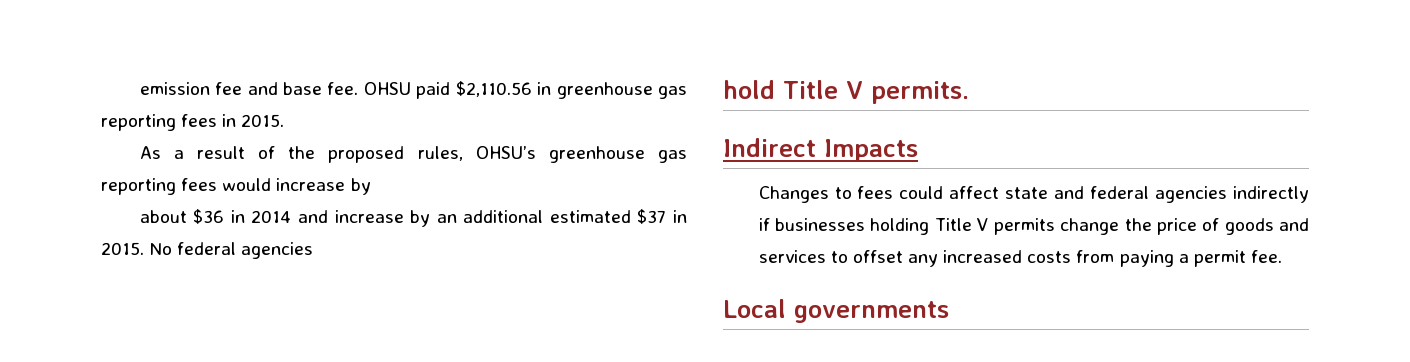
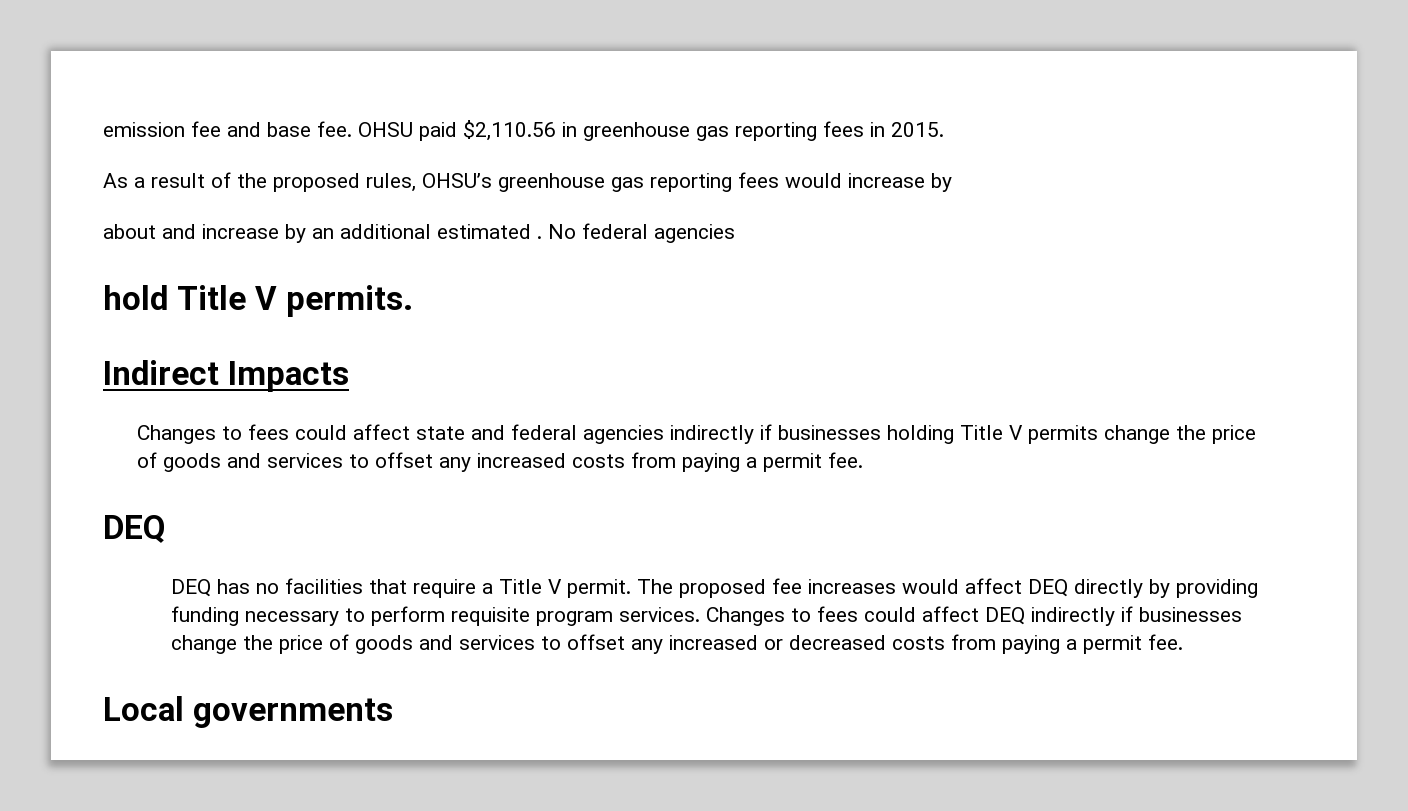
- about $36 in 2014 and increase by an additional estimated $37 in 2015.
+ about and increase by an additional estimated .
  Changes to fees could affect state and federal agencies indirectly if businesses holding Title V permits change the price of goods and services to offset any increased costs from paying a permit fee.
+ DEQ
+ DEQ has no facilities that require a Title V permit. The proposed fee increases would affect DEQ directly by providing funding necessary to perform requisite program services. Changes to fees could affect DEQ indirectly if businesses change the price of goods and services to offset any increased or decreased costs from paying a permit fee.

